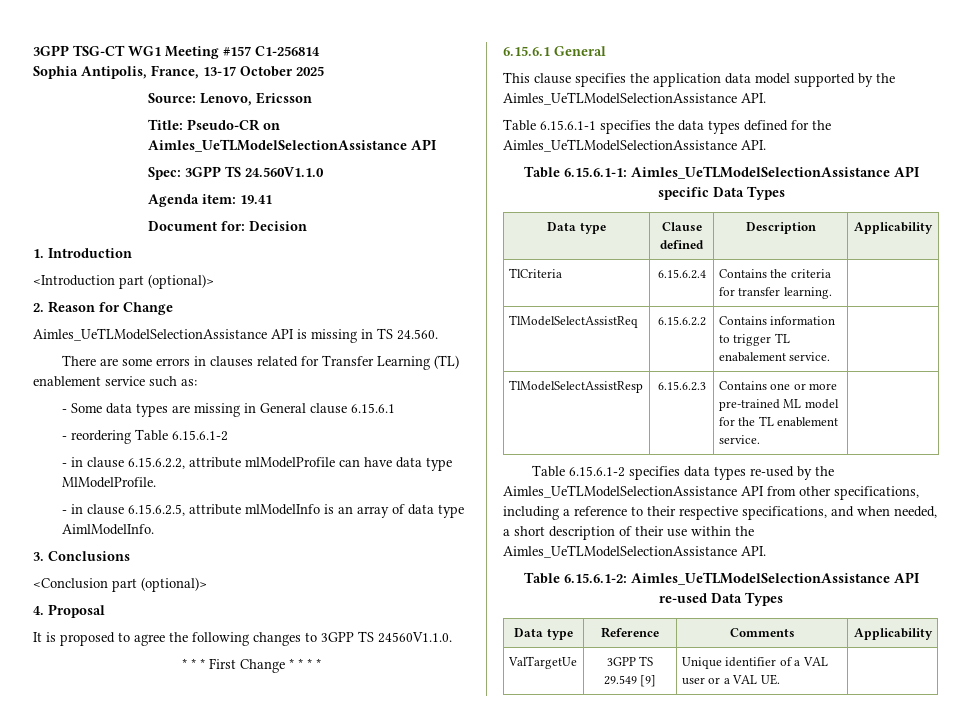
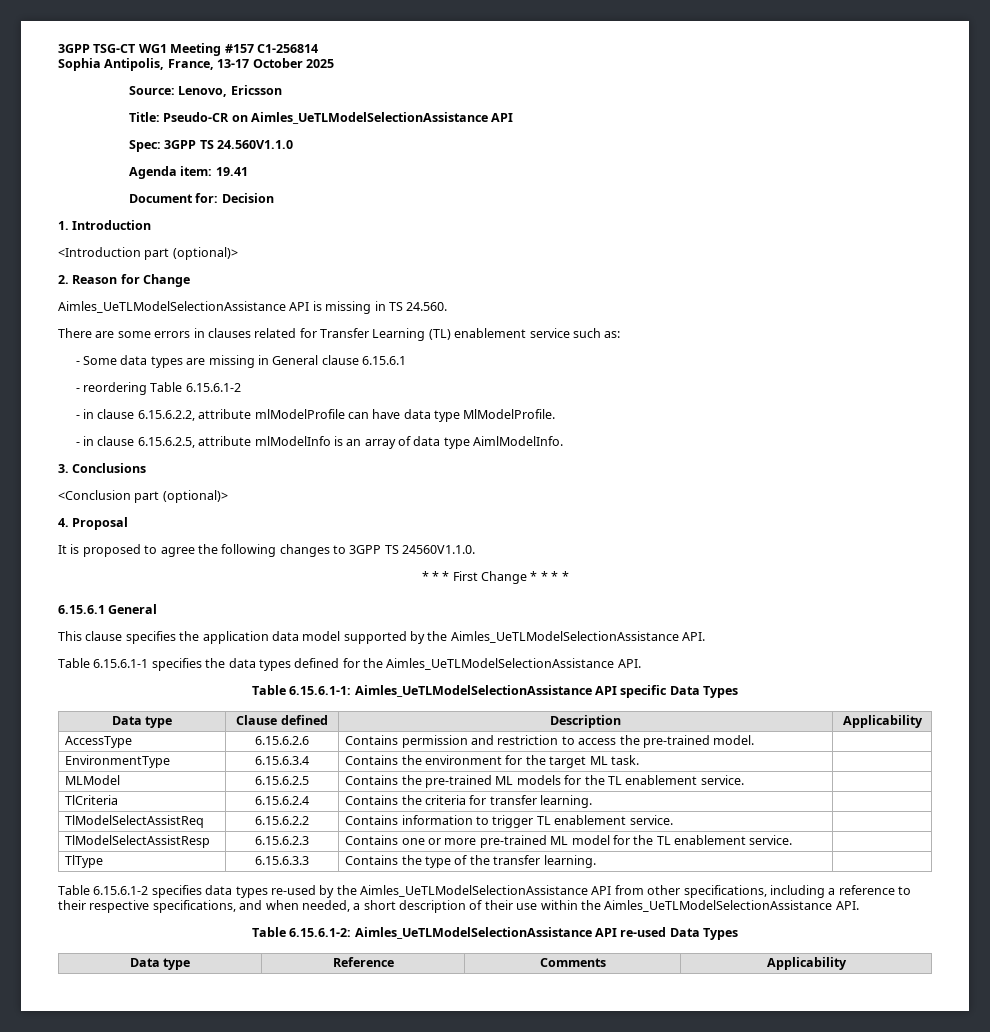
+ AccessType | 6.15.6.2.6 | Contains permission and restriction to access the pre-trained model. |
+ EnvironmentType | 6.15.6.3.4 | Contains the environment for the target ML task. |
+ MLModel | 6.15.6.2.5 | Contains the pre-trained ML models for the TL enablement service. |
- TlModelSelectAssistReq | 6.15.6.2.2 | Contains information to trigger TL enabalement service. |
+ TlModelSelectAssistReq | 6.15.6.2.2 | Contains information to trigger TL enablement service. |
+ TlType | 6.15.6.3.3 | Contains the type of the transfer learning. |
- ValTargetUe | 3GPP TS 29.549 [9] | Unique identifier of a VAL user or a VAL UE. |

